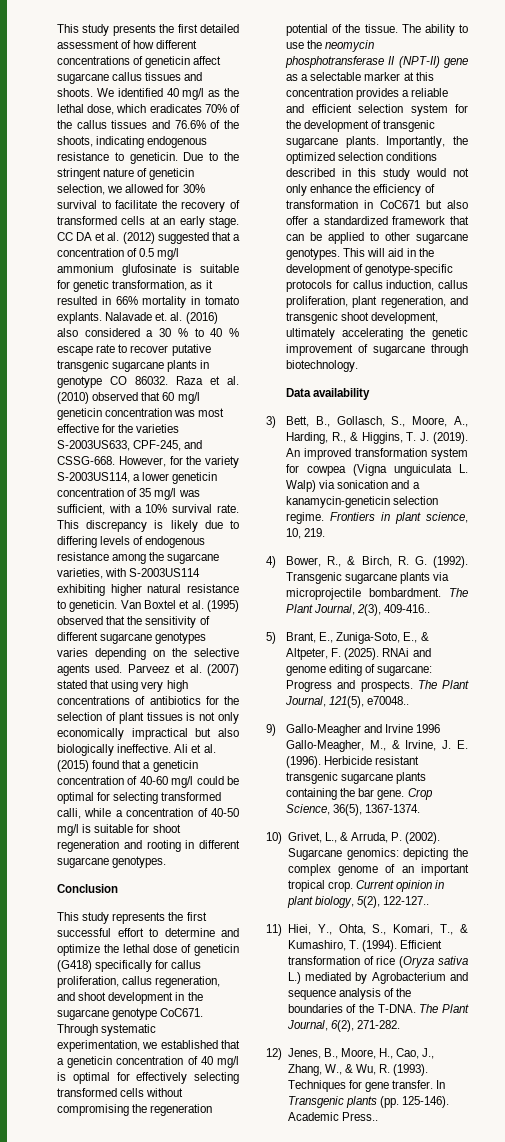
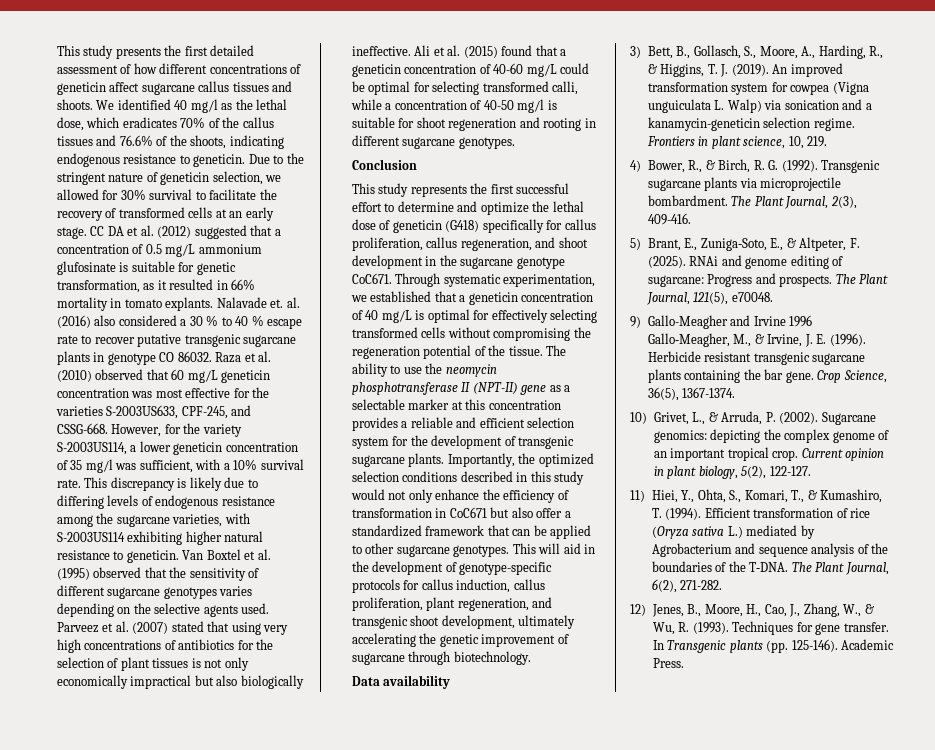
- CC DA et al. (2012) suggested that a concentration of 0.5 mg/l ammonium glufosinate is suitable for genetic transformation, as it resulted in 66% mortality in tomato explants.
+ CC DA et al. (2012) suggested that a concentration of 0.5 mg/L ammonium glufosinate is suitable for genetic transformation, as it resulted in 66% mortality in tomato explants.
- Raza et al. (2010) observed that 60 mg/l geneticin concentration was most effective for the varieties S-2003US633, CPF-245, and CSSG-668.
+ Raza et al. (2010) observed that 60 mg/L geneticin concentration was most effective for the varieties S-2003US633, CPF-245, and CSSG-668.
- Ali et al. (2015) found that a geneticin concentration of 40-60 mg/l could be optimal for selecting transformed calli, while a concentration of 40-50 mg/l is suitable for shoot regeneration and rooting in different sugarcane genotypes.
+ Ali et al. (2015) found that a geneticin concentration of 40-60 mg/L could be optimal for selecting transformed calli, while a concentration of 40-50 mg/l is suitable for shoot regeneration and rooting in different sugarcane genotypes.
- Through systematic experimentation, we established that a geneticin concentration of 40 mg/l is optimal for effectively selecting transformed cells without compromising the regeneration potential of the tissue.
+ Through systematic experimentation, we established that a geneticin concentration of 40 mg/L is optimal for effectively selecting transformed cells without compromising the regeneration potential of the tissue.
- The Plant Journal, 2(3), 409-416..
+ The Plant Journal, 2(3), 409-416.
- The Plant Journal, 121(5), e70048..
+ The Plant Journal, 121(5), e70048.
- Current opinion in plant biology, 5(2), 122-127..
+ Current opinion in plant biology, 5(2), 122-127.
- Academic Press..
+ Academic Press.

